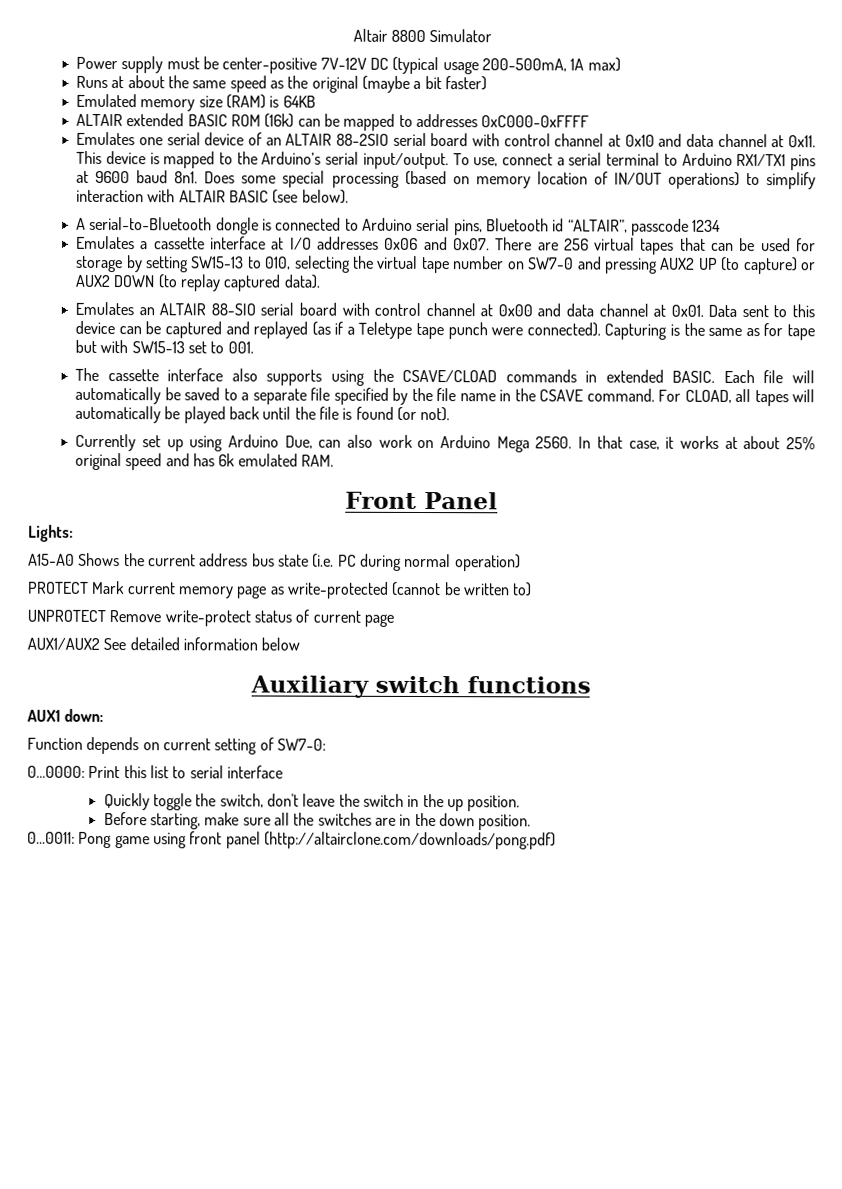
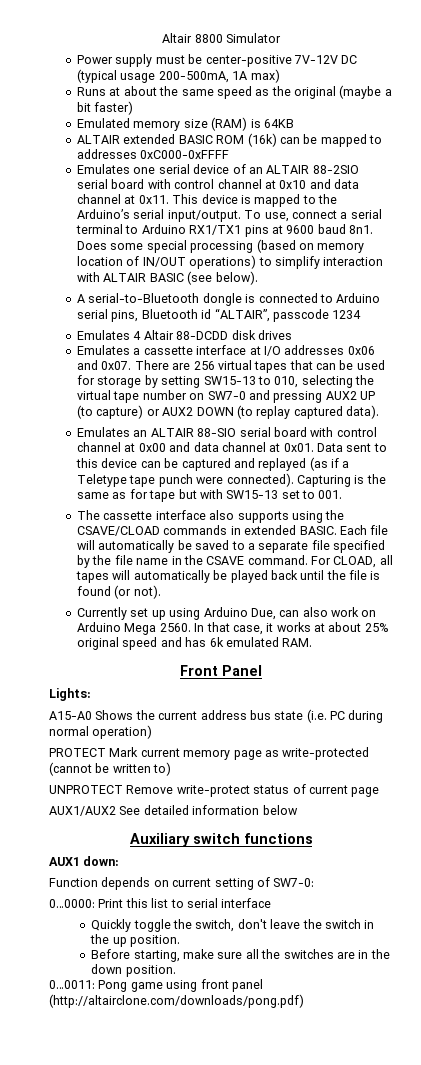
+ Emulates 4 Altair 88-DCDD disk drives

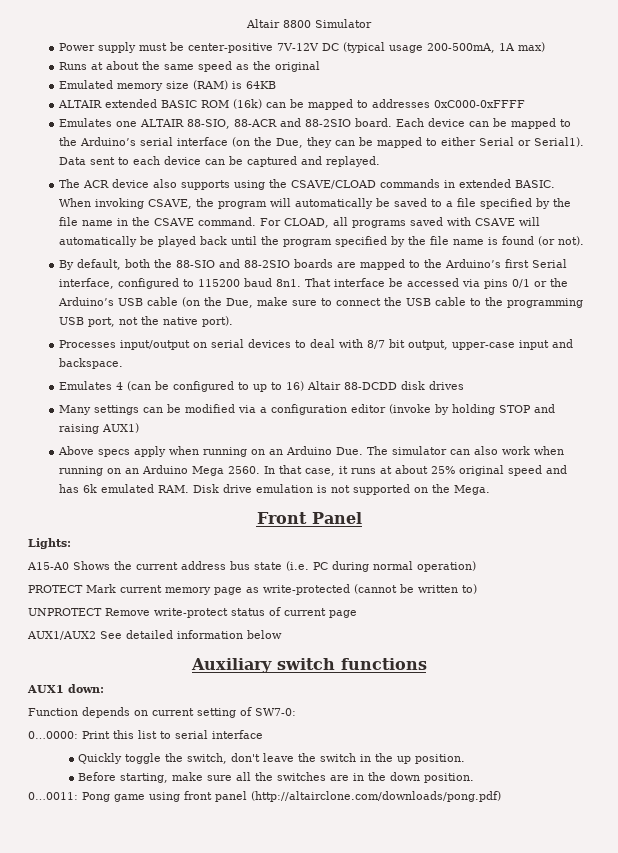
- Runs at about the same speed as the original (maybe a bit faster)
+ Runs at about the same speed as the original
- Emulates one serial device of an ALTAIR 88-2SIO serial board with control channel at 0x10 and data channel at 0x11. This device is mapped to the Arduino’s serial input/output. To use, connect a serial terminal to Arduino RX1/TX1 pins at 9600 baud 8n1. Does some special processing (based on memory location of IN/OUT operations) to simplify interaction with ALTAIR BASIC (see below).
- A serial-to-Bluetooth dongle is connected to Arduino serial pins, Bluetooth id “ALTAIR”, passcode 1234
- Emulates 4 Altair 88-DCDD disk drives
- Emulates a cassette interface at I/O addresses 0x06 and 0x07. There are 256 virtual tapes that can be used for storage by setting SW15-13 to 010, selecting the virtual tape number on SW7-0 and pressing AUX2 UP (to capture) or AUX2 DOWN (to replay captured data).
- Emulates an ALTAIR 88-SIO serial board with control channel at 0x00 and data channel at 0x01.
+ Emulates one ALTAIR 88-SIO, 88-ACR and 88-2SIO board. Each device can be mapped to the Arduino’s serial interface (on the Due, they can be mapped to either Serial or Serial1).
- Data sent to this device can be captured and replayed (as if a Teletype tape punch were connected). Capturing is the same as for tape but with SW15-13 set to 001.
- The cassette interface also supports using the CSAVE/CLOAD commands in extended BASIC.
+ Data sent to each device can be captured and replayed.
+ The ACR device also supports using the CSAVE/CLOAD commands in extended BASIC.
- Each file will automatically be saved to a separate file specified by the file name in the CSAVE command.
+ When invoking CSAVE, the program will automatically be saved to a file specified by the file name in the CSAVE command.
- For CLOAD, all tapes will automatically be played back until the file is found (or not).
- Currently set up using Arduino Due, can also work on Arduino Mega 2560.
+ For CLOAD, all programs saved with CSAVE will automatically be played back until the program specified by the file name is found (or not).
+ By default, both the 88-SIO and 88-2SIO boards are mapped to the Arduino’s first Serial interface, configured to 115200 baud 8n1. That interface be accessed via pins 0/1 or the Arduino’s USB cable (on the Due, make sure to connect the USB cable to the programming USB port, not the native port).
+ Processes input/output on serial devices to deal with 8/7 bit output, upper-case input and backspace.
+ Emulates 4 (can be configured to up to 16) Altair 88-DCDD disk drives
+ Many settings can be modified via a configuration editor (invoke by holding STOP and raising AUX1)
+ Above specs apply when running on an Arduino Due. The simulator can also work when running on an Arduino Mega 2560.
- In that case, it works at about 25% original speed and has 6k emulated RAM.
+ In that case, it runs at about 25% original speed and has 6k emulated RAM. Disk drive emulation is not supported on the Mega.

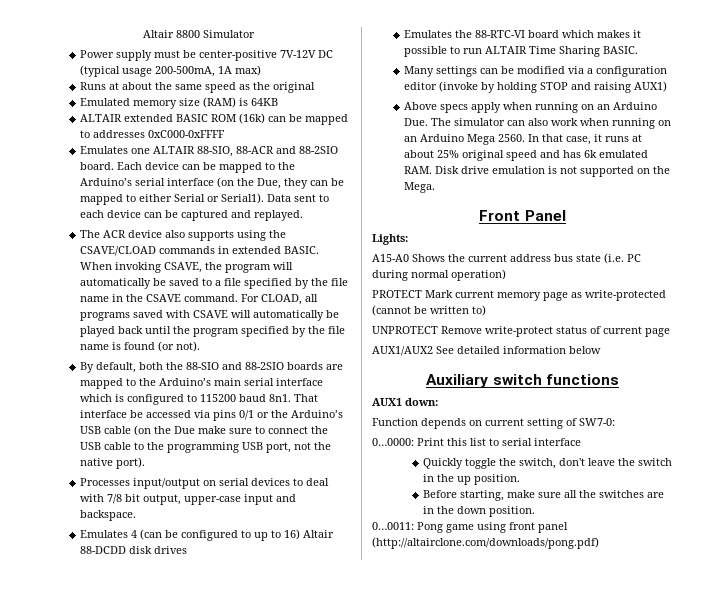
- By default, both the 88-SIO and 88-2SIO boards are mapped to the Arduino’s first Serial interface, configured to 115200 baud 8n1.
+ By default, both the 88-SIO and 88-2SIO boards are mapped to the Arduino’s main serial interface which is configured to 115200 baud 8n1.
- That interface be accessed via pins 0/1 or the Arduino’s USB cable (on the Due, make sure to connect the USB cable to the programming USB port, not the native port).
+ That interface be accessed via pins 0/1 or the Arduino’s USB cable (on the Due make sure to connect the USB cable to the programming USB port, not the native port).
- Processes input/output on serial devices to deal with 8/7 bit output, upper-case input and backspace.
+ Processes input/output on serial devices to deal with 7/8 bit output, upper-case input and backspace.
+ Emulates the 88-RTC-VI board which makes it possible to run ALTAIR Time Sharing BASIC.

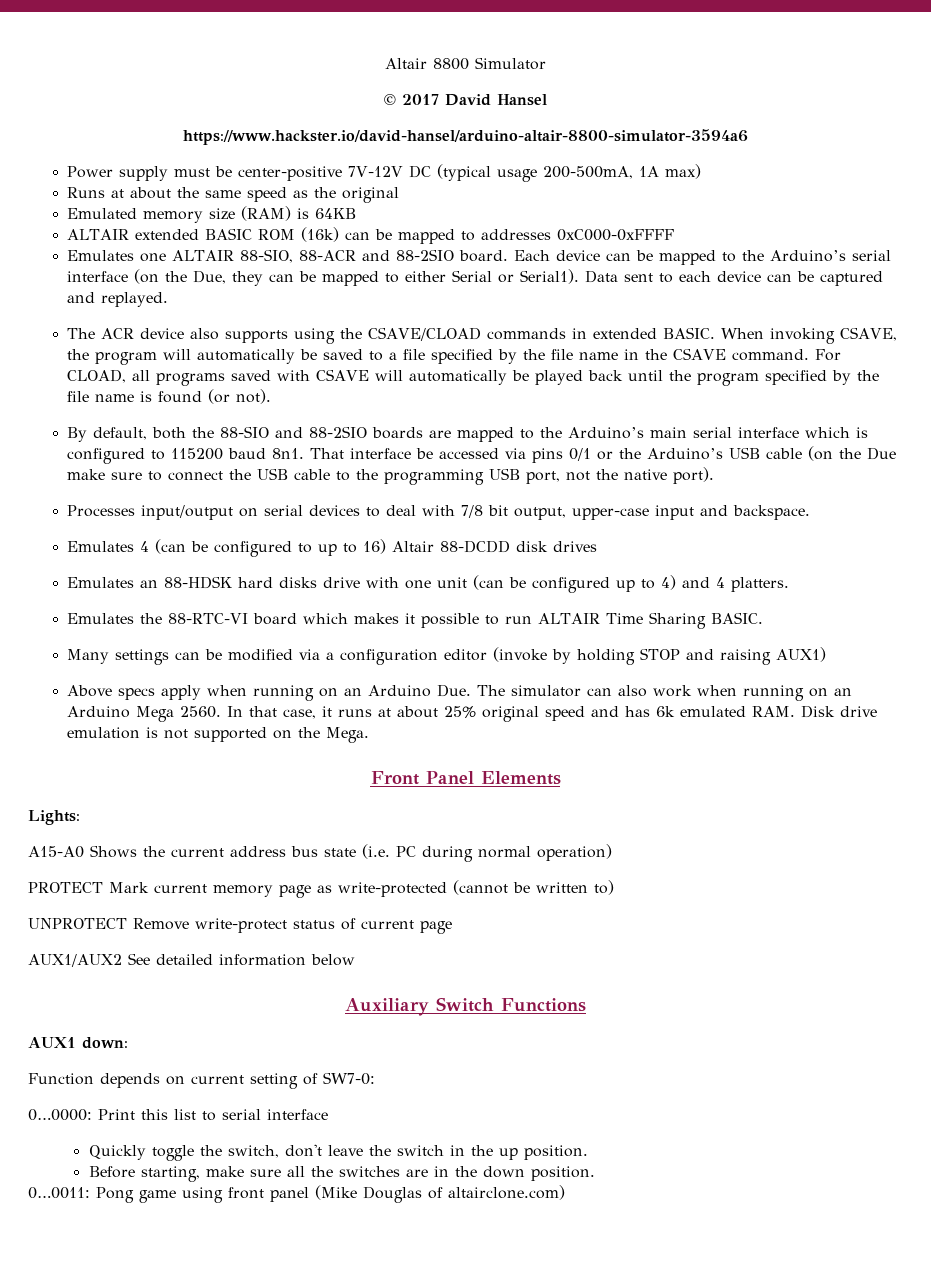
+ © 2017 David Hansel
+ https://www.hackster.io/david-hansel/arduino-altair-8800-simulator-3594a6
+ Emulates an 88-HDSK hard disks drive with one unit (can be configured up to 4) and 4 platters.
- Front Panel
+ Front Panel Elements
- Auxiliary switch functions
+ Auxiliary Switch Functions
- 0…0011: Pong game using front panel (http://altairclone.com/downloads/pong.pdf)
+ 0…0011: Pong game using front panel (Mike Douglas of altairclone.com)

